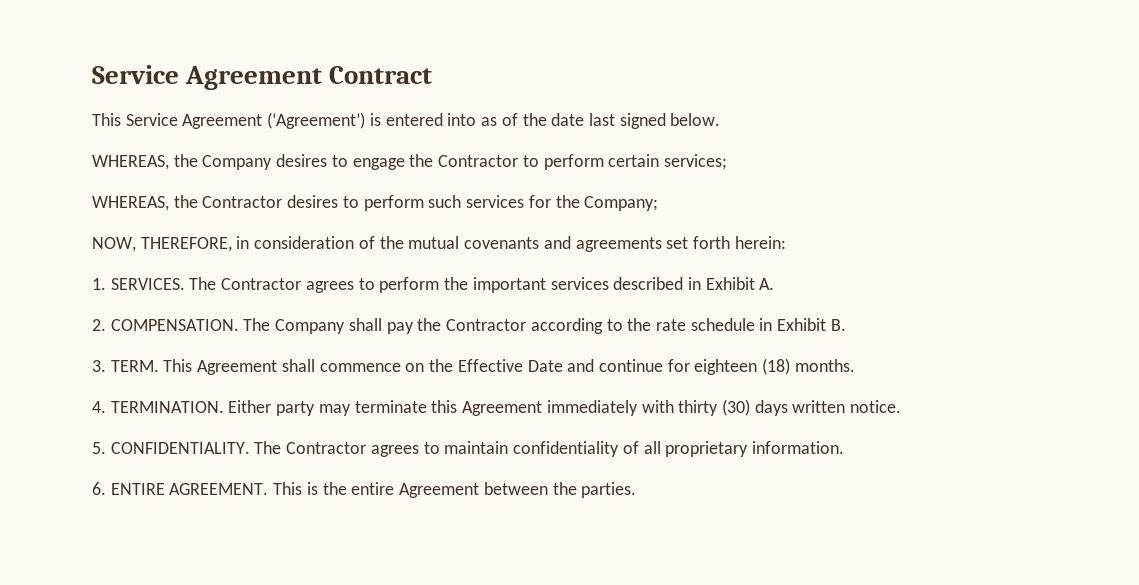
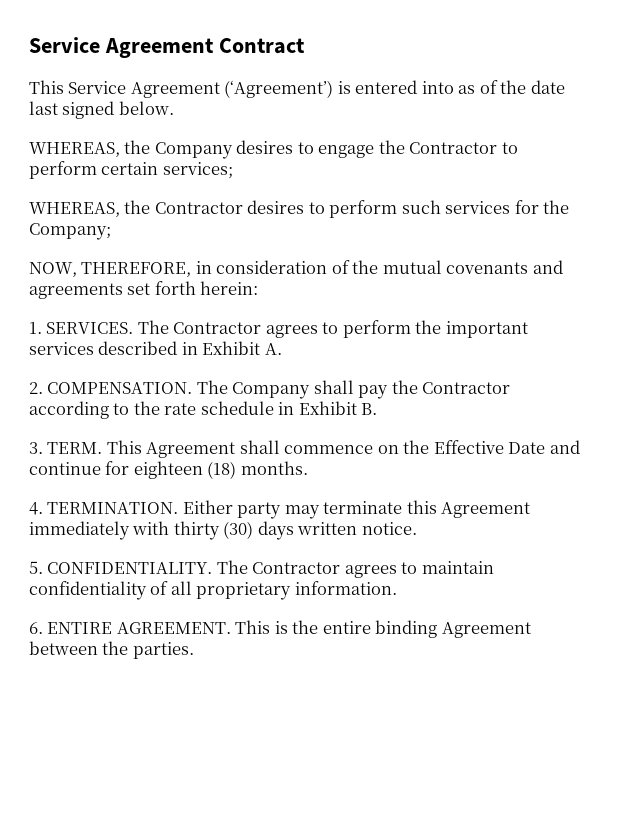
- This is the entire Agreement between the parties.
+ This is the entire binding Agreement between the parties.

